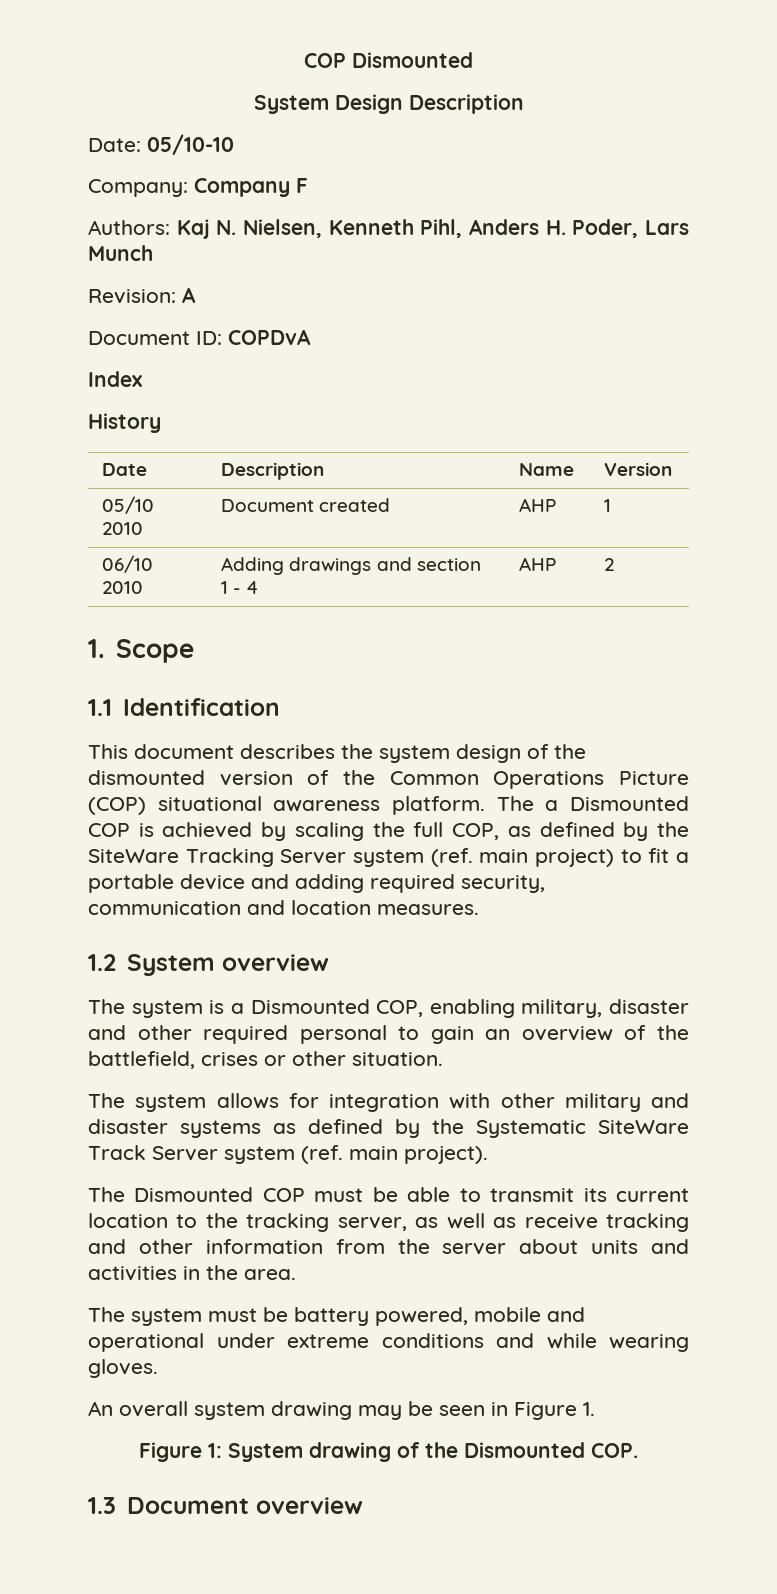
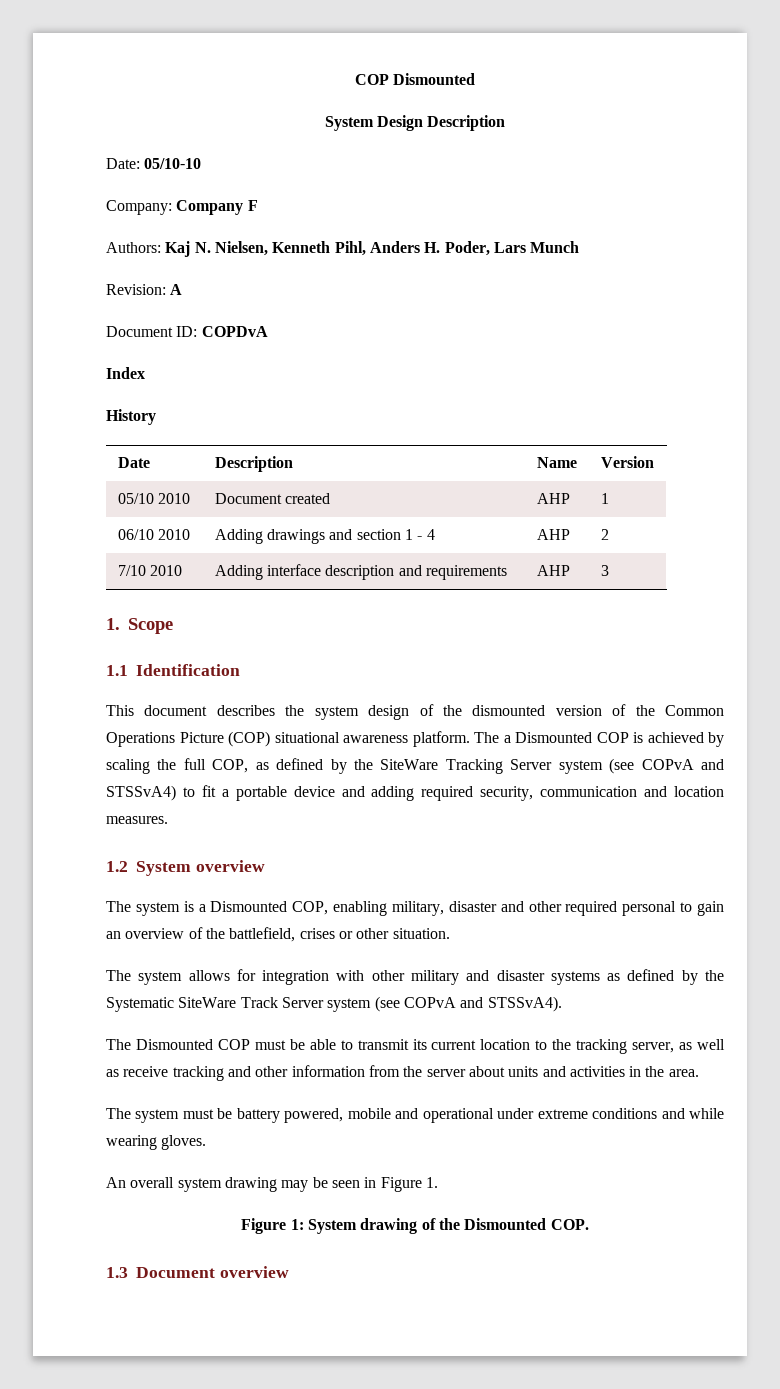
+ 7/10 2010 | Adding interface description and requirements | AHP | 3
- The a Dismounted COP is achieved by scaling the full COP, as defined by the SiteWare Tracking Server system (ref. main project) to fit a portable device and adding required security, communication and location measures.
+ The a Dismounted COP is achieved by scaling the full COP, as defined by the SiteWare Tracking Server system (see COPvA and STSSvA4) to fit a portable device and adding required security, communication and location measures.
- The system allows for integration with other military and disaster systems as defined by the Systematic SiteWare Track Server system (ref. main project).
+ The system allows for integration with other military and disaster systems as defined by the Systematic SiteWare Track Server system (see COPvA and STSSvA4).

